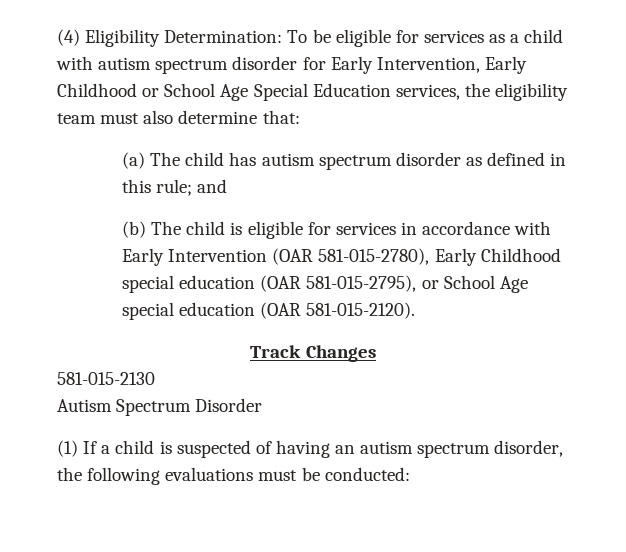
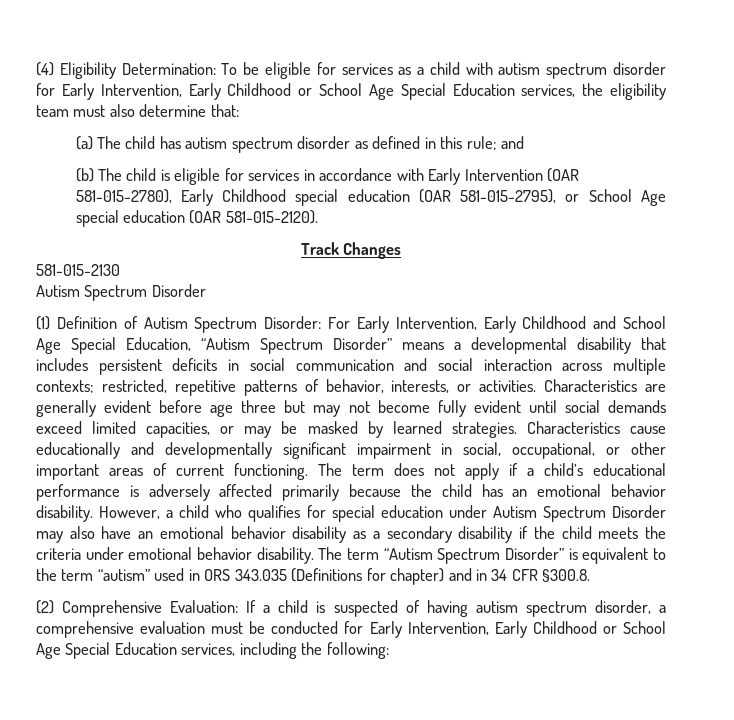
- (1) If a child is suspected of having an autism spectrum disorder, the following evaluations must be conducted:
+ (1) Definition of Autism Spectrum Disorder: For Early Intervention, Early Childhood and School Age Special Education, “Autism Spectrum Disorder” means a developmental disability that includes persistent deficits in social communication and social interaction across multiple contexts; restricted, repetitive patterns of behavior, interests, or activities. Characteristics are generally evident before age three but may not become fully evident until social demands exceed limited capacities, or may be masked by learned strategies. Characteristics cause educationally and developmentally significant impairment in social, occupational, or other important areas of current functioning. The term does not apply if a child’s educational performance is adversely affected primarily because the child has an emotional behavior disability. However, a child who qualifies for special education under Autism Spectrum Disorder may also have an emotional behavior disability as a secondary disability if the child meets the criteria under emotional behavior disability. The term “Autism Spectrum Disorder” is equivalent to the term “autism” used in ORS 343.035 (Definitions for chapter) and in 34 CFR §300.8.
+ (2) Comprehensive Evaluation: If a child is suspected of having autism spectrum disorder, a comprehensive evaluation must be conducted for Early Intervention, Early Childhood or School Age Special Education services, including the following:

